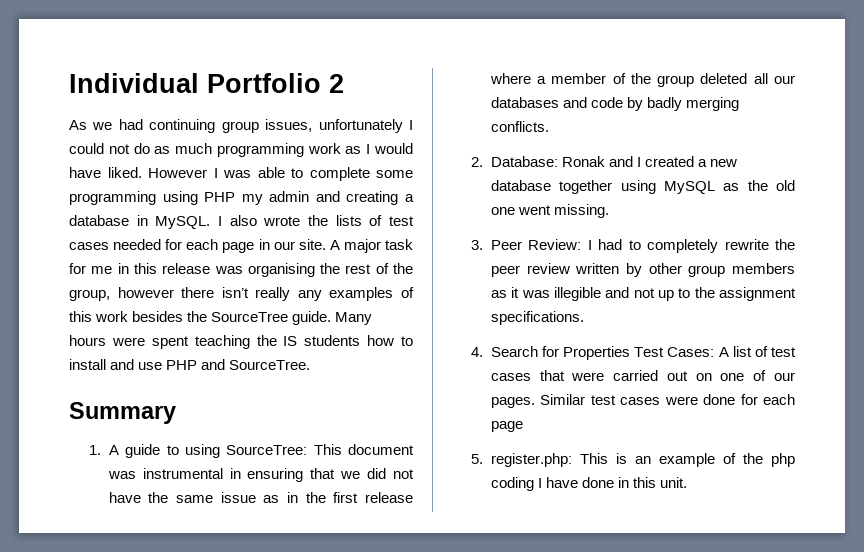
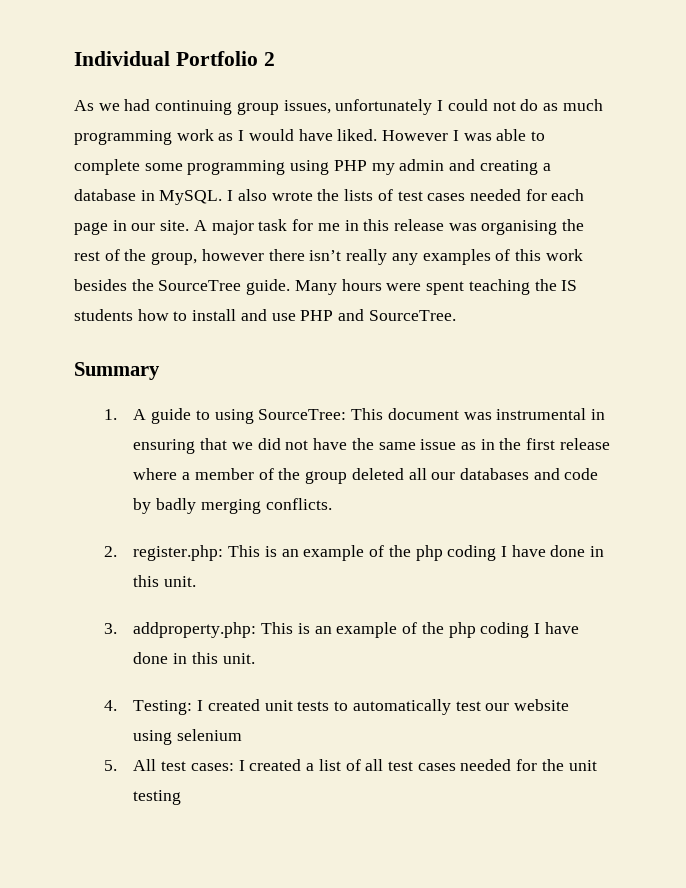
- 2. Database: Ronak and I created a new database together using MySQL as the old one went missing.
- 3. Peer Review: I had to completely rewrite the peer review written by other group members as it was illegible and not up to the assignment specifications.
- 4. Search for Properties Test Cases: A list of test cases that were carried out on one of our pages. Similar test cases were done for each page
- 5. register.php: This is an example of the php coding I have done in this unit.
+ 2. register.php: This is an example of the php coding I have done in this unit.
+ 3. addproperty.php: This is an example of the php coding I have done in this unit.
+ 4. Testing: I created unit tests to automatically test our website using selenium
+ 5. All test cases: I created a list of all test cases needed for the unit testing

